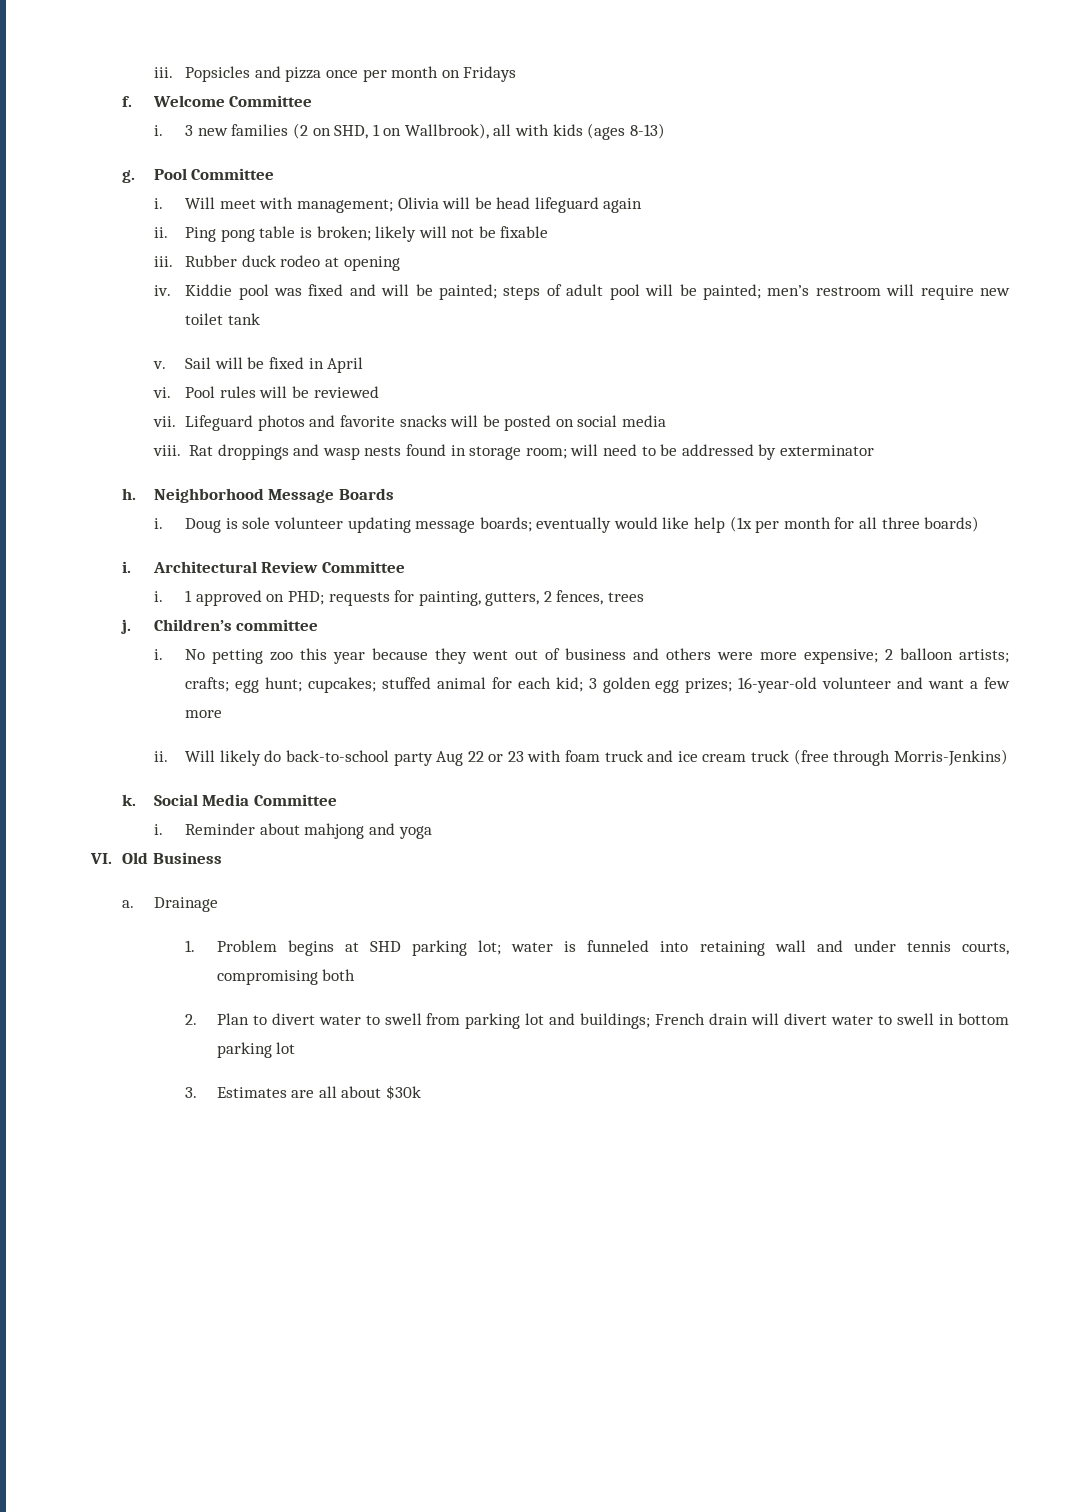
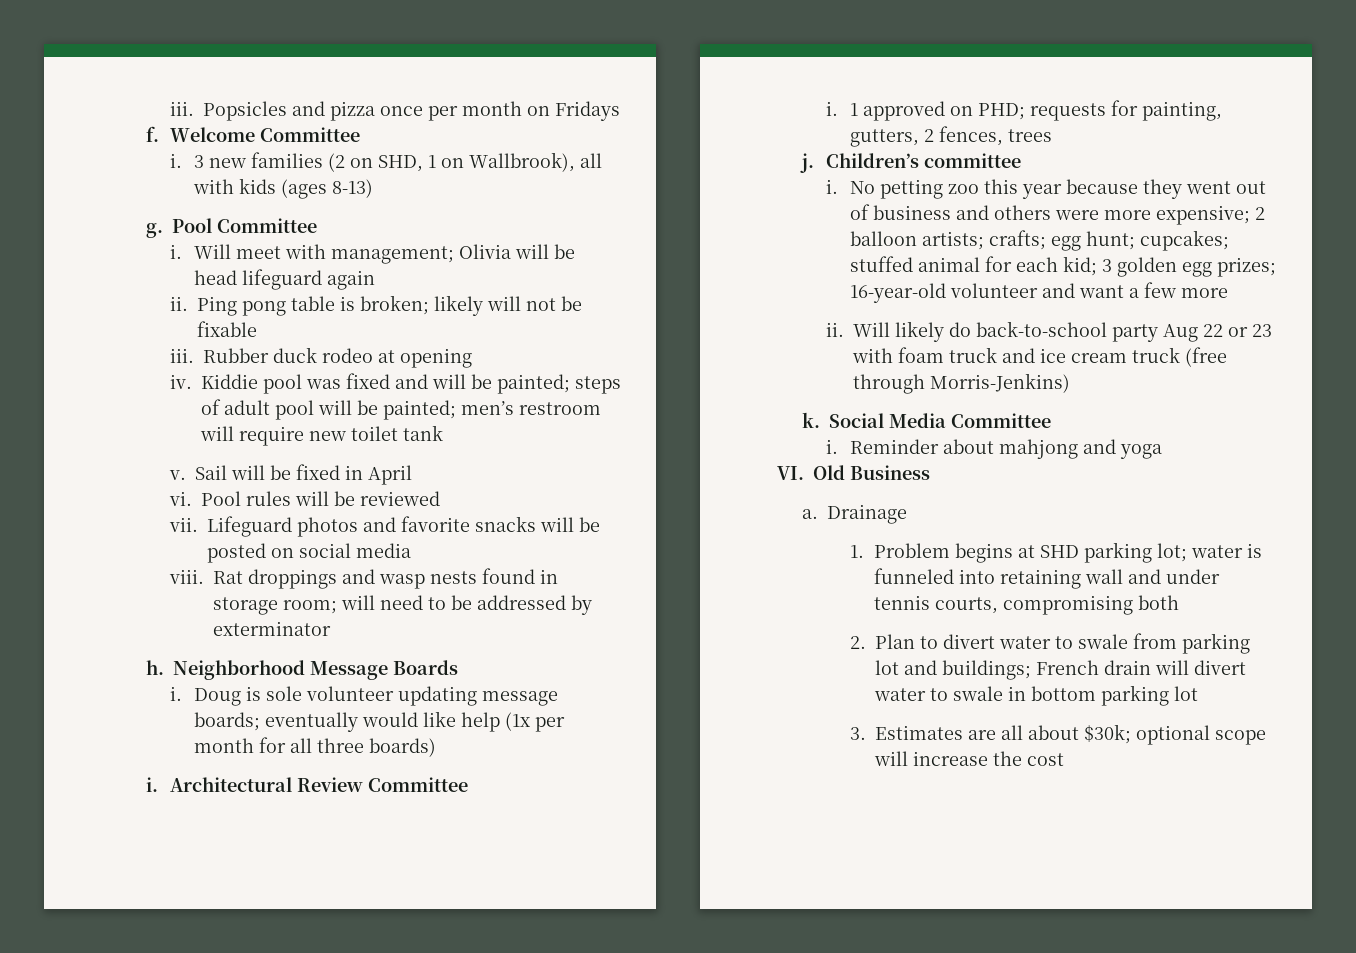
- 2. Plan to divert water to swell from parking lot and buildings; French drain will divert water to swell in bottom parking lot
+ 2. Plan to divert water to swale from parking lot and buildings; French drain will divert water to swale in bottom parking lot
- 3. Estimates are all about $30k
+ 3. Estimates are all about $30k; optional scope will increase the cost

